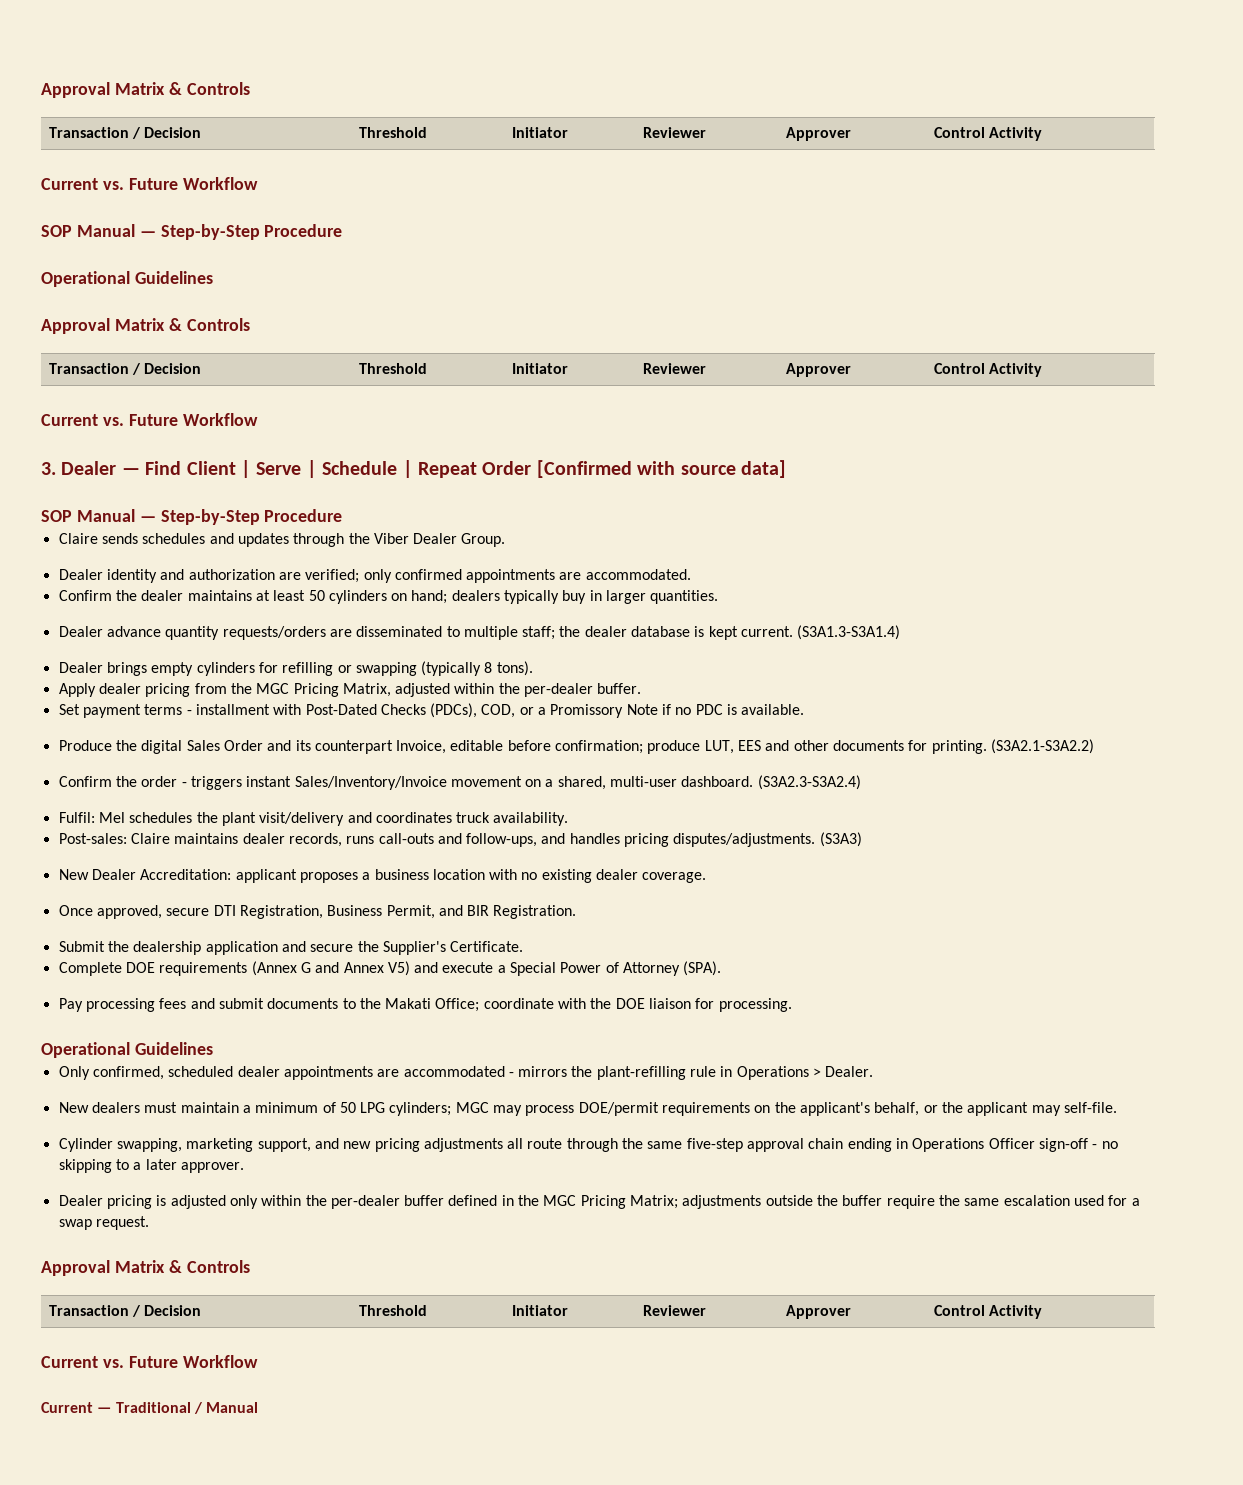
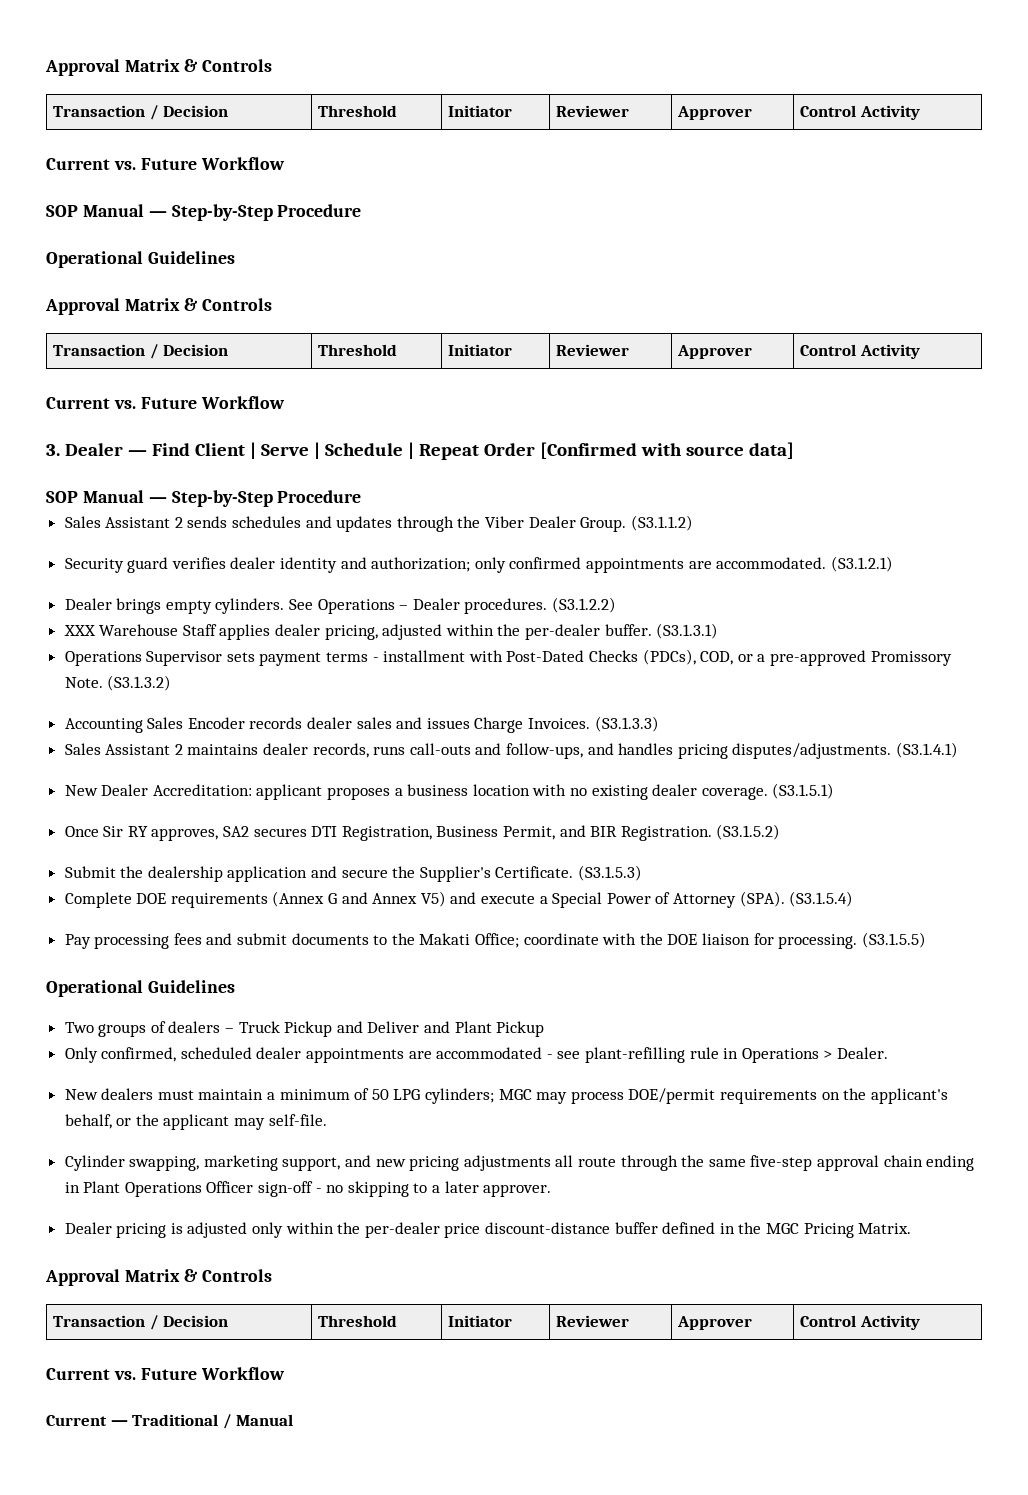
- Claire sends schedules and updates through the Viber Dealer Group.
- Dealer identity and authorization are verified; only confirmed appointments are accommodated.
- Confirm the dealer maintains at least 50 cylinders on hand; dealers typically buy in larger quantities.
- Dealer advance quantity requests/orders are disseminated to multiple staff; the dealer database is kept current. (S3A1.3-S3A1.4)
- Dealer brings empty cylinders for refilling or swapping (typically 8 tons).
- Apply dealer pricing from the MGC Pricing Matrix, adjusted within the per-dealer buffer.
- Set payment terms - installment with Post-Dated Checks (PDCs), COD, or a Promissory Note if no PDC is available.
- Produce the digital Sales Order and its counterpart Invoice, editable before confirmation; produce LUT, EES and other documents for printing. (S3A2.1-S3A2.2)
- Confirm the order - triggers instant Sales/Inventory/Invoice movement on a shared, multi-user dashboard. (S3A2.3-S3A2.4)
- Fulfil: Mel schedules the plant visit/delivery and coordinates truck availability.
- Post-sales: Claire maintains dealer records, runs call-outs and follow-ups, and handles pricing disputes/adjustments.
+ Sales Assistant 2 sends schedules and updates through the Viber Dealer Group. (S3.1.1.2)
+ Security guard verifies dealer identity and authorization; only confirmed appointments are accommodated. (S3.1.2.1)
+ Dealer brings empty cylinders. See Operations – Dealer procedures. (S3.1.2.2)
+ XXX Warehouse Staff applies dealer pricing, adjusted within the per-dealer buffer. (S3.1.3.1)
+ Operations Supervisor sets payment terms - installment with Post-Dated Checks (PDCs), COD, or a pre-approved Promissory Note. (S3.1.3.2)
+ Accounting Sales Encoder records dealer sales and issues Charge Invoices. (S3.1.3.3)
+ Sales Assistant 2 maintains dealer records, runs call-outs and follow-ups, and handles pricing disputes/adjustments.
- (S3A3)
+ (S3.1.4.1)
+ (S3.1.5.1)
- Once approved, secure DTI Registration, Business Permit, and BIR Registration.
+ Once Sir RY approves, SA2 secures DTI Registration, Business Permit, and BIR Registration. (S3.1.5.2)
+ (S3.1.5.3)
+ (S3.1.5.4)
- Pay processing fees and submit documents to the Makati Office; coordinate with the DOE liaison for processing.
+ Pay processing fees and submit documents to the Makati Office; coordinate with the DOE liaison for processing. (S3.1.5.5)
  Operational Guidelines
+ Two groups of dealers – Truck Pickup and Deliver and Plant Pickup
- Only confirmed, scheduled dealer appointments are accommodated - mirrors the plant-refilling rule in Operations > Dealer.
+ Only confirmed, scheduled dealer appointments are accommodated - see plant-refilling rule in Operations > Dealer.
- Cylinder swapping, marketing support, and new pricing adjustments all route through the same five-step approval chain ending in Operations Officer sign-off - no skipping to a later approver.
+ Cylinder swapping, marketing support, and new pricing adjustments all route through the same five-step approval chain ending in Plant Operations Officer sign-off - no skipping to a later approver.
- Dealer pricing is adjusted only within the per-dealer buffer defined in the MGC Pricing Matrix; adjustments outside the buffer require the same escalation used for a swap request.
+ Dealer pricing is adjusted only within the per-dealer price discount-distance buffer defined in the MGC Pricing Matrix.

